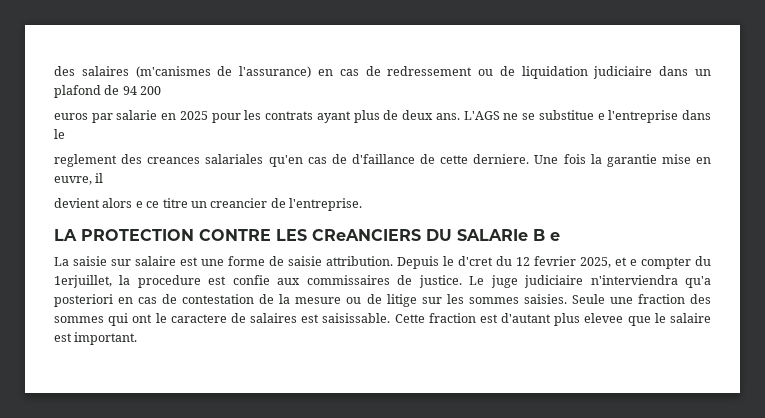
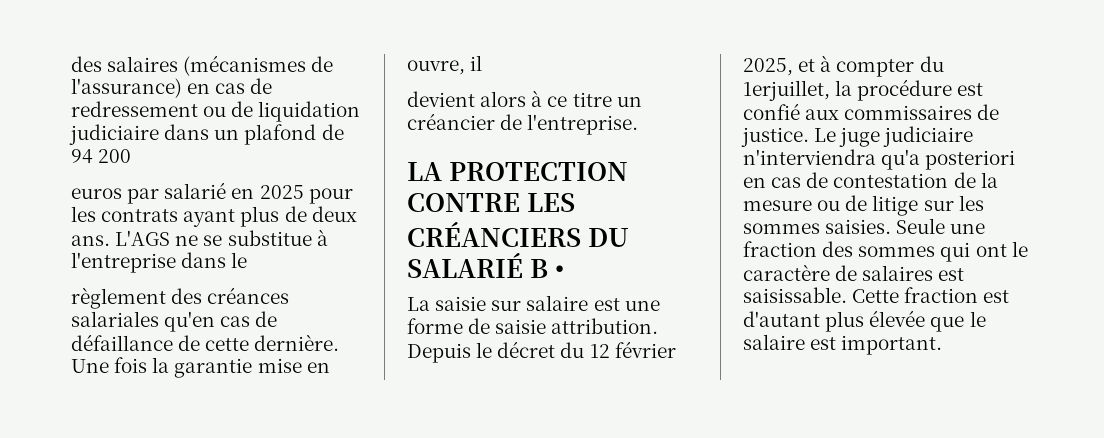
- des salaires (m'canismes de l'assurance) en cas de redressement ou de liquidation judiciaire dans un plafond de 94 200
+ des salaires (mécanismes de l'assurance) en cas de redressement ou de liquidation judiciaire dans un plafond de 94 200
- euros par salarie en 2025 pour les contrats ayant plus de deux ans.
+ euros par salarié en 2025 pour les contrats ayant plus de deux ans.
- L'AGS ne se substitue e l'entreprise dans le
+ L'AGS ne se substitue à l'entreprise dans le
- reglement des creances salariales qu'en cas de d'faillance de cette derniere.
+ règlement des créances salariales qu'en cas de défaillance de cette dernière.
- Une fois la garantie mise en euvre, il
+ Une fois la garantie mise en ouvre, il
- devient alors e ce titre un creancier de l'entreprise.
+ devient alors à ce titre un créancier de l'entreprise.
- LA PROTECTION CONTRE LES CReANCIERS DU SALARIe B e
+ LA PROTECTION CONTRE LES CRÉANCIERS DU SALARIÉ B •
- Depuis le d'cret du 12 fevrier 2025, et e compter du 1erjuillet, la procedure est confie aux commissaires de justice.
+ Depuis le décret du 12 février 2025, et à compter du 1erjuillet, la procédure est confié aux commissaires de justice.
- Seule une fraction des sommes qui ont le caractere de salaires est saisissable.
+ Seule une fraction des sommes qui ont le caractère de salaires est saisissable.
- Cette fraction est d'autant plus elevee que le salaire est important.
+ Cette fraction est d'autant plus élevée que le salaire est important.

